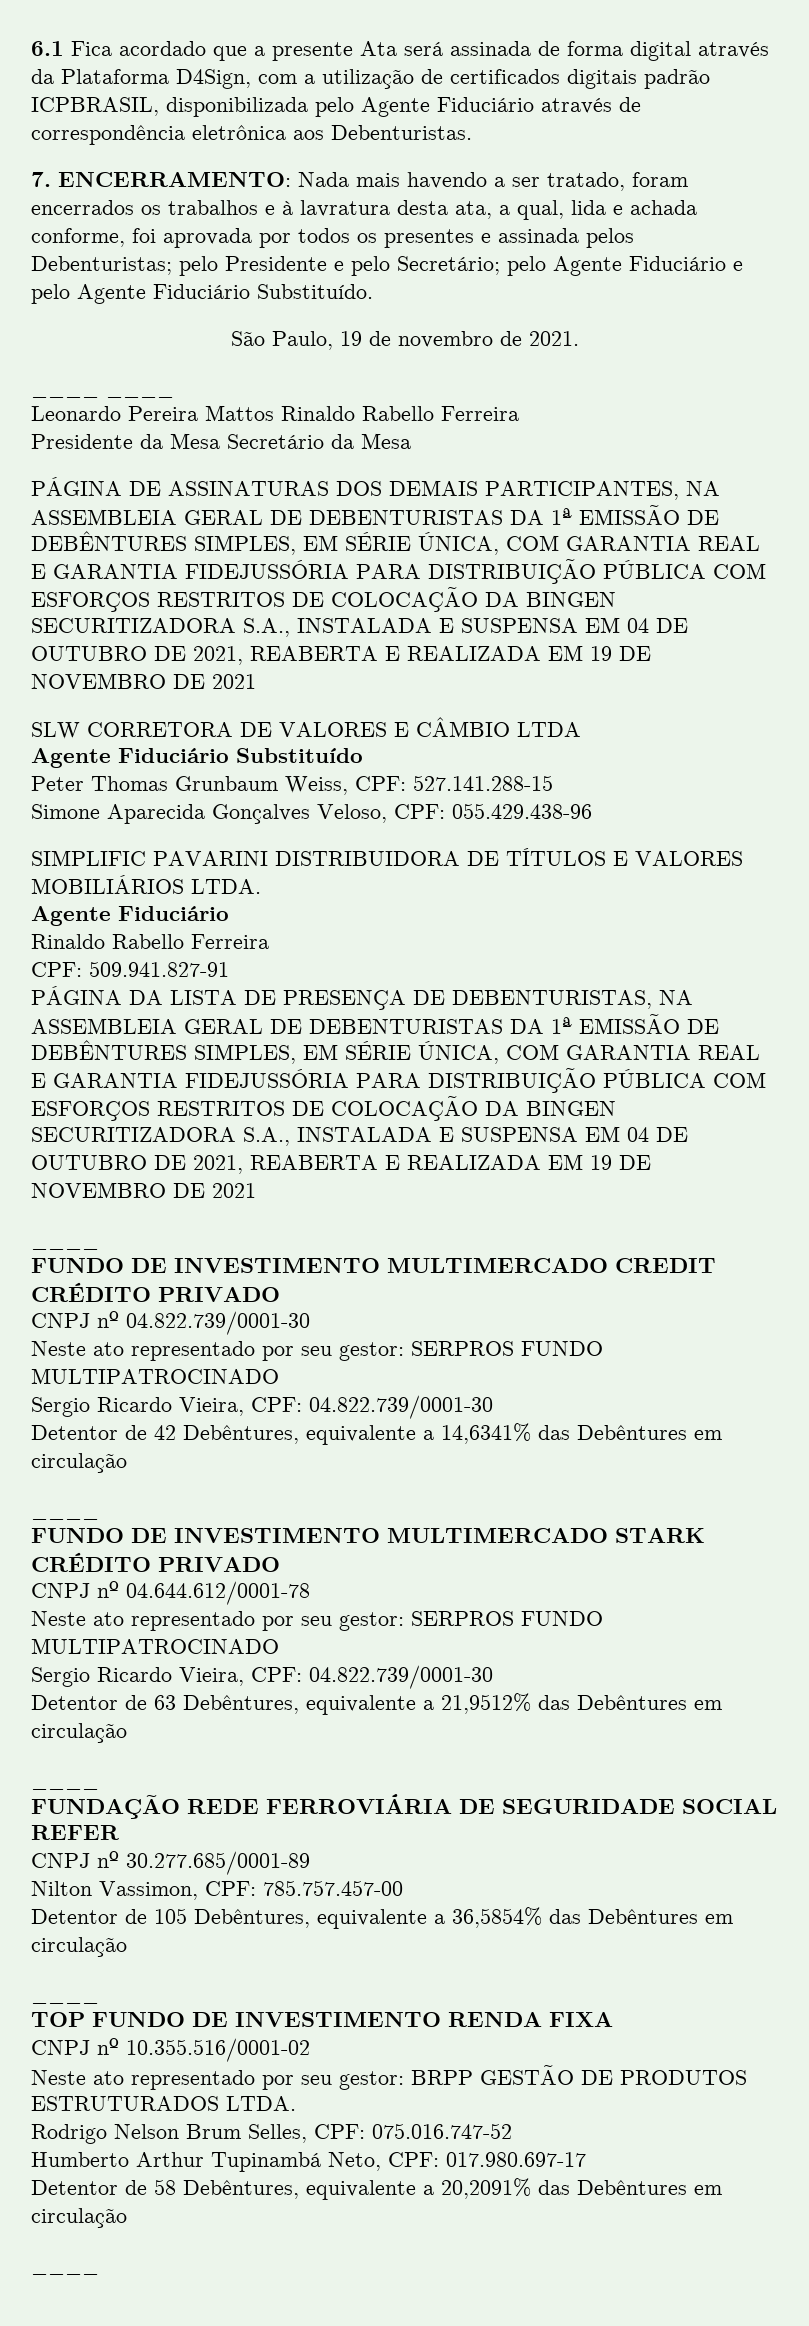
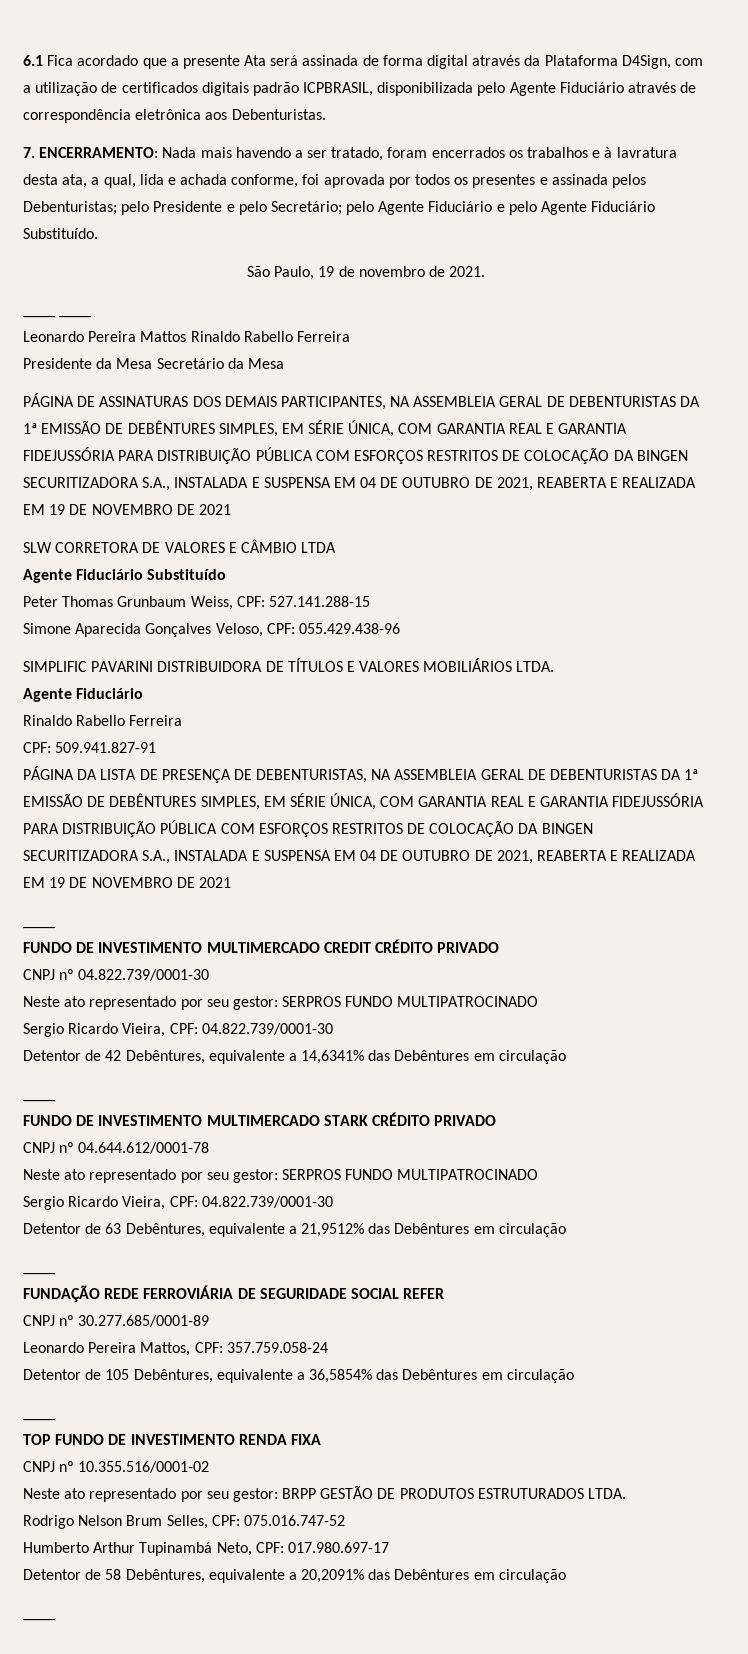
- Nilton Vassimon, CPF: 785.757.457-00
+ Leonardo Pereira Mattos, CPF: 357.759.058-24

